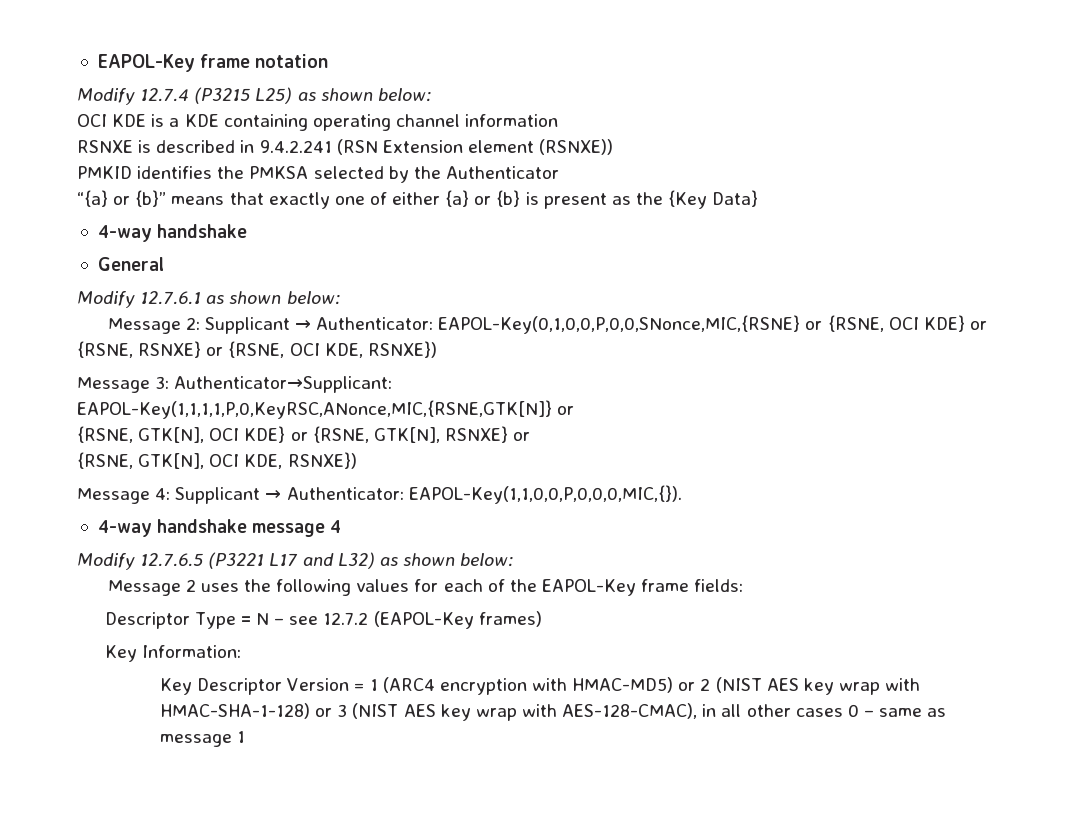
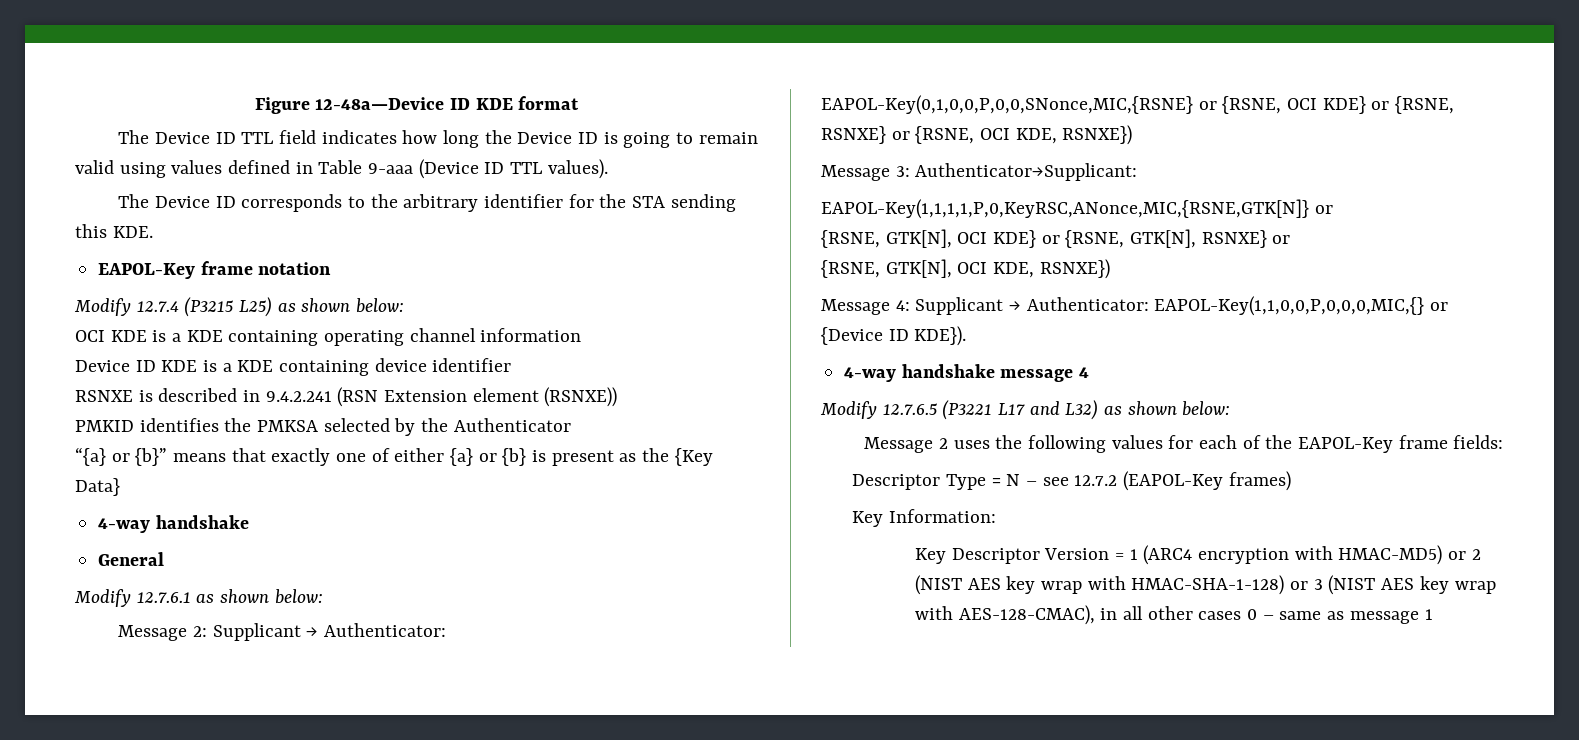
+ Figure 12-48a—Device ID KDE format
+ The Device ID TTL field indicates how long the Device ID is going to remain valid using values defined in Table 9-aaa (Device ID TTL values).
+ The Device ID corresponds to the arbitrary identifier for the STA sending this KDE.
+ Device ID KDE is a KDE containing device identifier
- Message 4: Supplicant → Authenticator: EAPOL-Key(1,1,0,0,P,0,0,0,MIC,{}).
+ Message 4: Supplicant → Authenticator: EAPOL-Key(1,1,0,0,P,0,0,0,MIC,{} or {Device ID KDE}).

